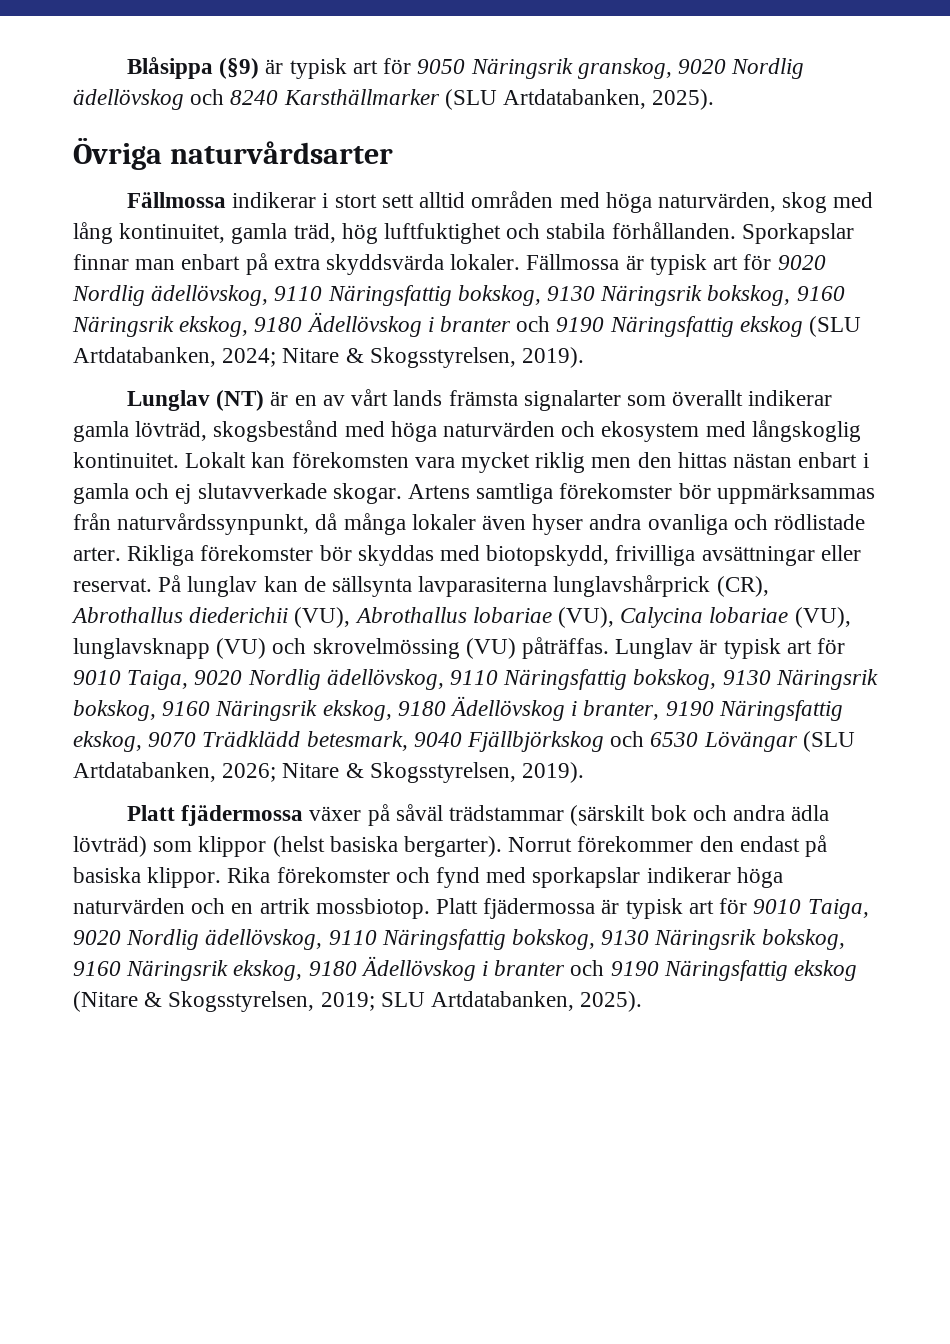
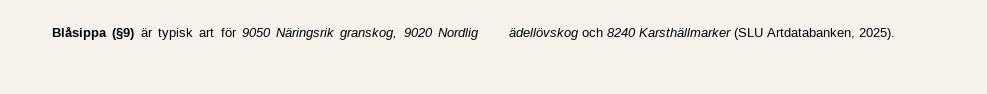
- Övriga naturvårdsarter
- Fällmossa indikerar i stort sett alltid områden med höga naturvärden, skog med lång kontinuitet, gamla träd, hög luftfuktighet och stabila förhållanden. Sporkapslar finnar man enbart på extra skyddsvärda lokaler. Fällmossa är typisk art för 9020 Nordlig ädellövskog, 9110 Näringsfattig bokskog, 9130 Näringsrik bokskog, 9160 Näringsrik ekskog, 9180 Ädellövskog i branter och 9190 Näringsfattig ekskog (SLU Artdatabanken, 2024; Nitare & Skogsstyrelsen, 2019).
- Lunglav (NT) är en av vårt lands främsta signalarter som överallt indikerar gamla lövträd, skogsbestånd med höga naturvärden och ekosystem med långskoglig kontinuitet. Lokalt kan förekomsten vara mycket riklig men den hittas nästan enbart i gamla och ej slutavverkade skogar. Artens samtliga förekomster bör uppmärksammas från naturvårdssynpunkt, då många lokaler även hyser andra ovanliga och rödlistade arter. Rikliga förekomster bör skyddas med biotopskydd, frivilliga avsättningar eller reservat. På lunglav kan de sällsynta lavparasiterna lunglavshårprick (CR), Abrothallus diederichii (VU), Abrothallus lobariae (VU), Calycina lobariae (VU), lunglavsknapp (VU) och skrovelmössing (VU) påträffas. Lunglav är typisk art för 9010 Taiga, 9020 Nordlig ädellövskog, 9110 Näringsfattig bokskog, 9130 Näringsrik bokskog, 9160 Näringsrik ekskog, 9180 Ädellövskog i branter, 9190 Näringsfattig ekskog, 9070 Trädklädd betesmark, 9040 Fjällbjörkskog och 6530 Lövängar (SLU Artdatabanken, 2026; Nitare & Skogsstyrelsen, 2019).
- Platt fjädermossa växer på såväl trädstammar (särskilt bok och andra ädla lövträd) som klippor (helst basiska bergarter). Norrut förekommer den endast på basiska klippor. Rika förekomster och fynd med sporkapslar indikerar höga naturvärden och en artrik mossbiotop. Platt fjädermossa är typisk art för 9010 Taiga, 9020 Nordlig ädellövskog, 9110 Näringsfattig bokskog, 9130 Näringsrik bokskog, 9160 Näringsrik ekskog, 9180 Ädellövskog i branter och 9190 Näringsfattig ekskog (Nitare & Skogsstyrelsen, 2019; SLU Artdatabanken, 2025).

